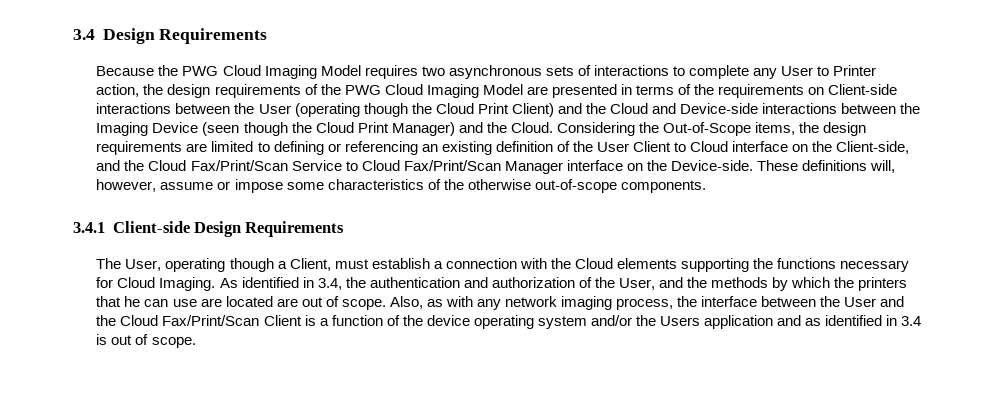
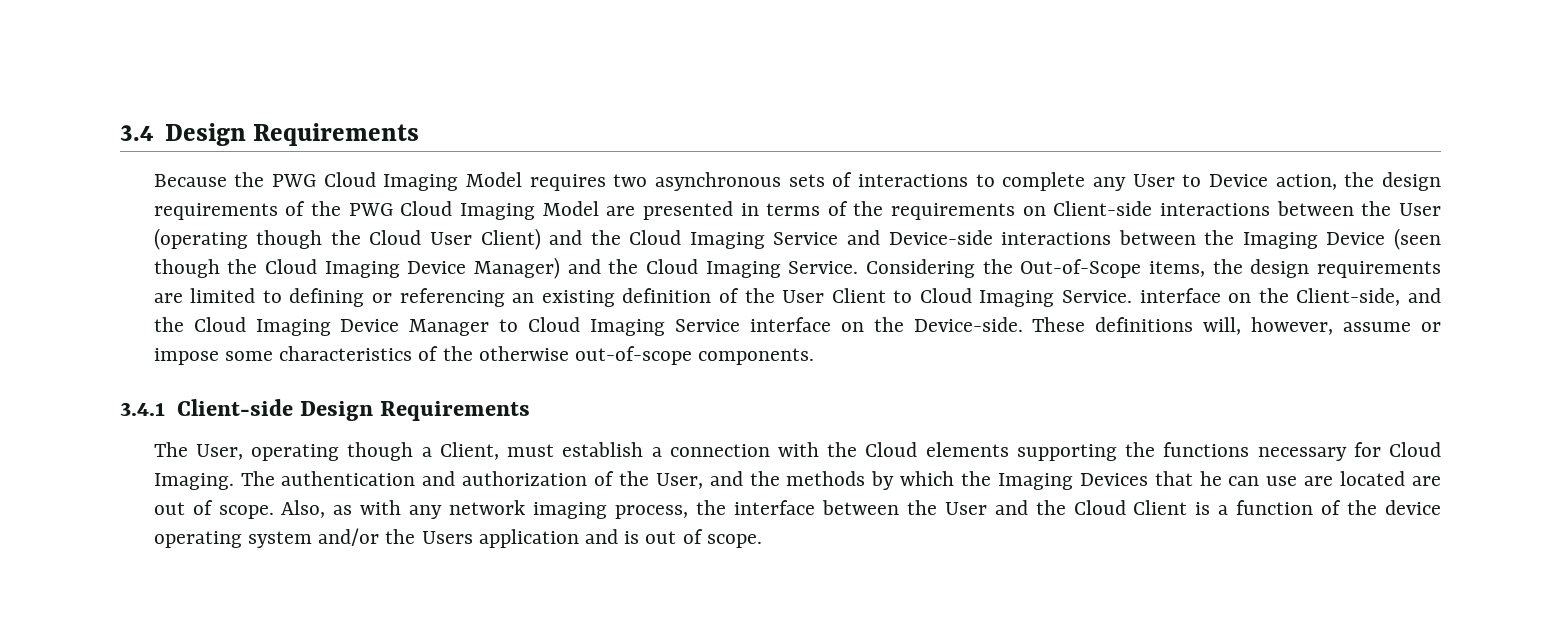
- Because the PWG Cloud Imaging Model requires two asynchronous sets of interactions to complete any User to Printer action, the design requirements of the PWG Cloud Imaging Model are presented in terms of the requirements on Client-side interactions between the User (operating though the Cloud Print Client) and the Cloud and Device-side interactions between the Imaging Device (seen though the Cloud Print Manager) and the Cloud.
+ Because the PWG Cloud Imaging Model requires two asynchronous sets of interactions to complete any User to Device action, the design requirements of the PWG Cloud Imaging Model are presented in terms of the requirements on Client-side interactions between the User (operating though the Cloud User Client) and the Cloud Imaging Service and Device-side interactions between the Imaging Device (seen though the Cloud Imaging Device Manager) and the Cloud Imaging Service.
- Considering the Out-of-Scope items, the design requirements are limited to defining or referencing an existing definition of the User Client to Cloud interface on the Client-side, and the Cloud Fax/Print/Scan Service to Cloud Fax/Print/Scan Manager interface on the Device-side.
+ Considering the Out-of-Scope items, the design requirements are limited to defining or referencing an existing definition of the User Client to Cloud Imaging Service. interface on the Client-side, and the Cloud Imaging Device Manager to Cloud Imaging Service interface on the Device-side.
- As identified in 3.4, the authentication and authorization of the User, and the methods by which the printers that he can use are located are out of scope.
+ The authentication and authorization of the User, and the methods by which the Imaging Devices that he can use are located are out of scope.
- Also, as with any network imaging process, the interface between the User and the Cloud Fax/Print/Scan Client is a function of the device operating system and/or the Users application and as identified in 3.4 is out of scope.
+ Also, as with any network imaging process, the interface between the User and the Cloud Client is a function of the device operating system and/or the Users application and is out of scope.

